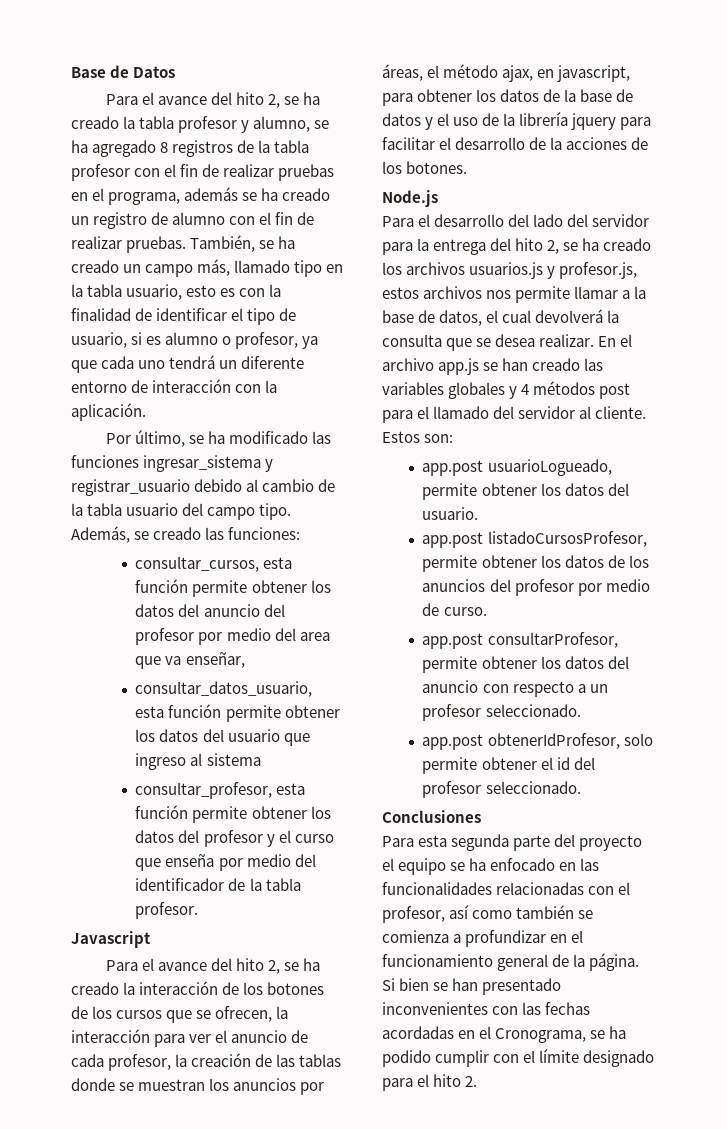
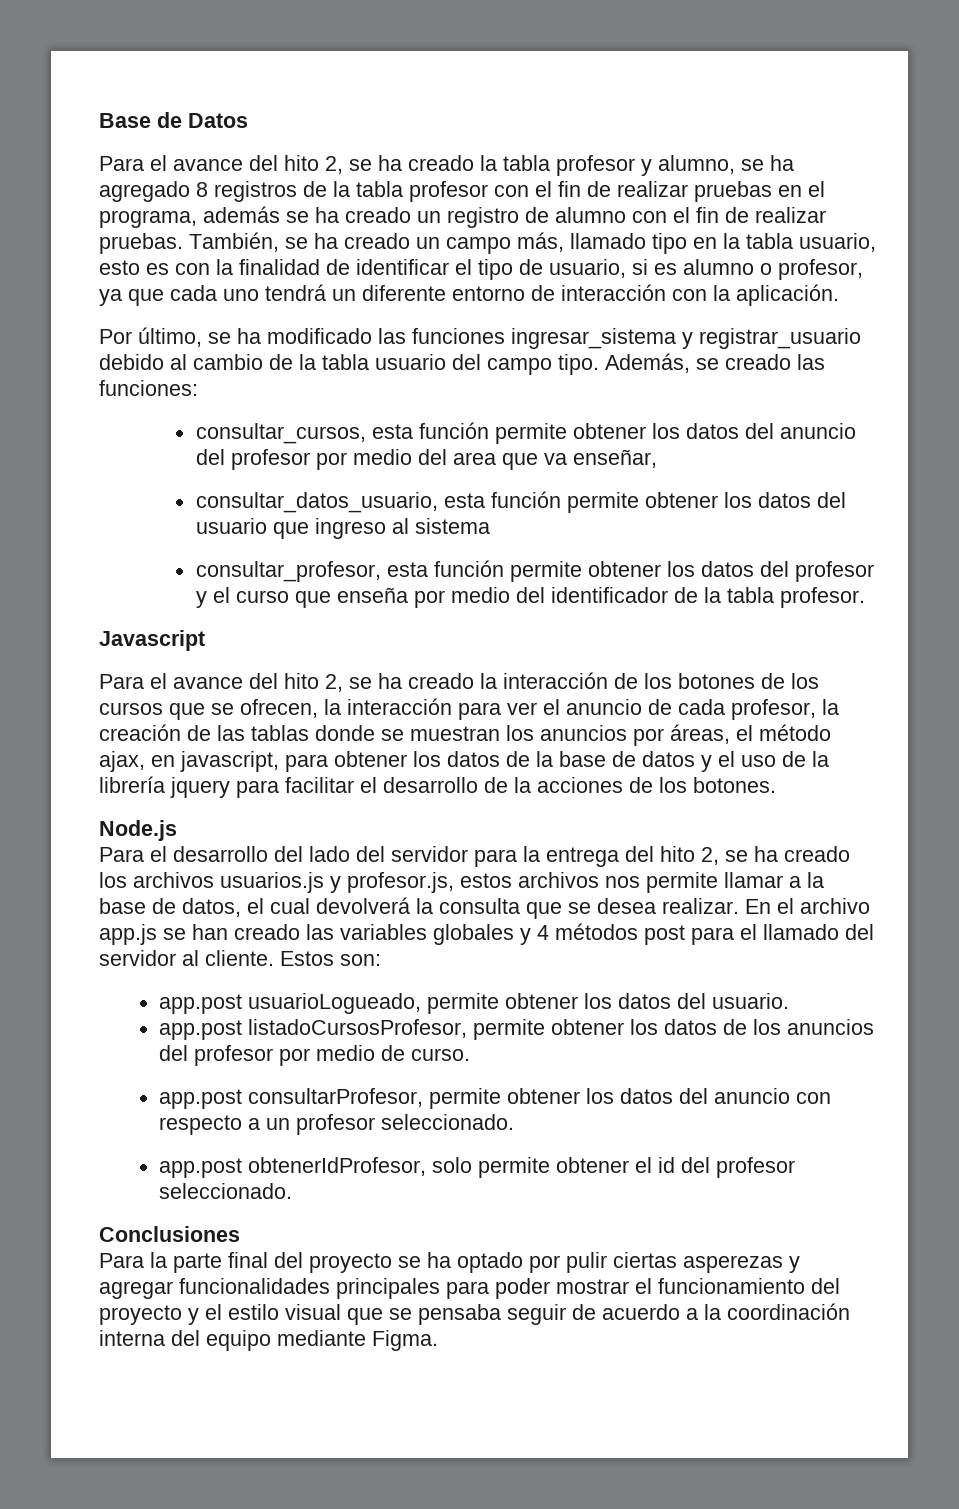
- Para esta segunda parte del proyecto el equipo se ha enfocado en las funcionalidades relacionadas con el profesor, así como también se comienza a profundizar en el funcionamiento general de la página. Si bien se han presentado inconvenientes con las fechas acordadas en el Cronograma, se ha podido cumplir con el límite designado para el hito 2.
+ Para la parte final del proyecto se ha optado por pulir ciertas asperezas y agregar funcionalidades principales para poder mostrar el funcionamiento del proyecto y el estilo visual que se pensaba seguir de acuerdo a la coordinación interna del equipo mediante Figma.

